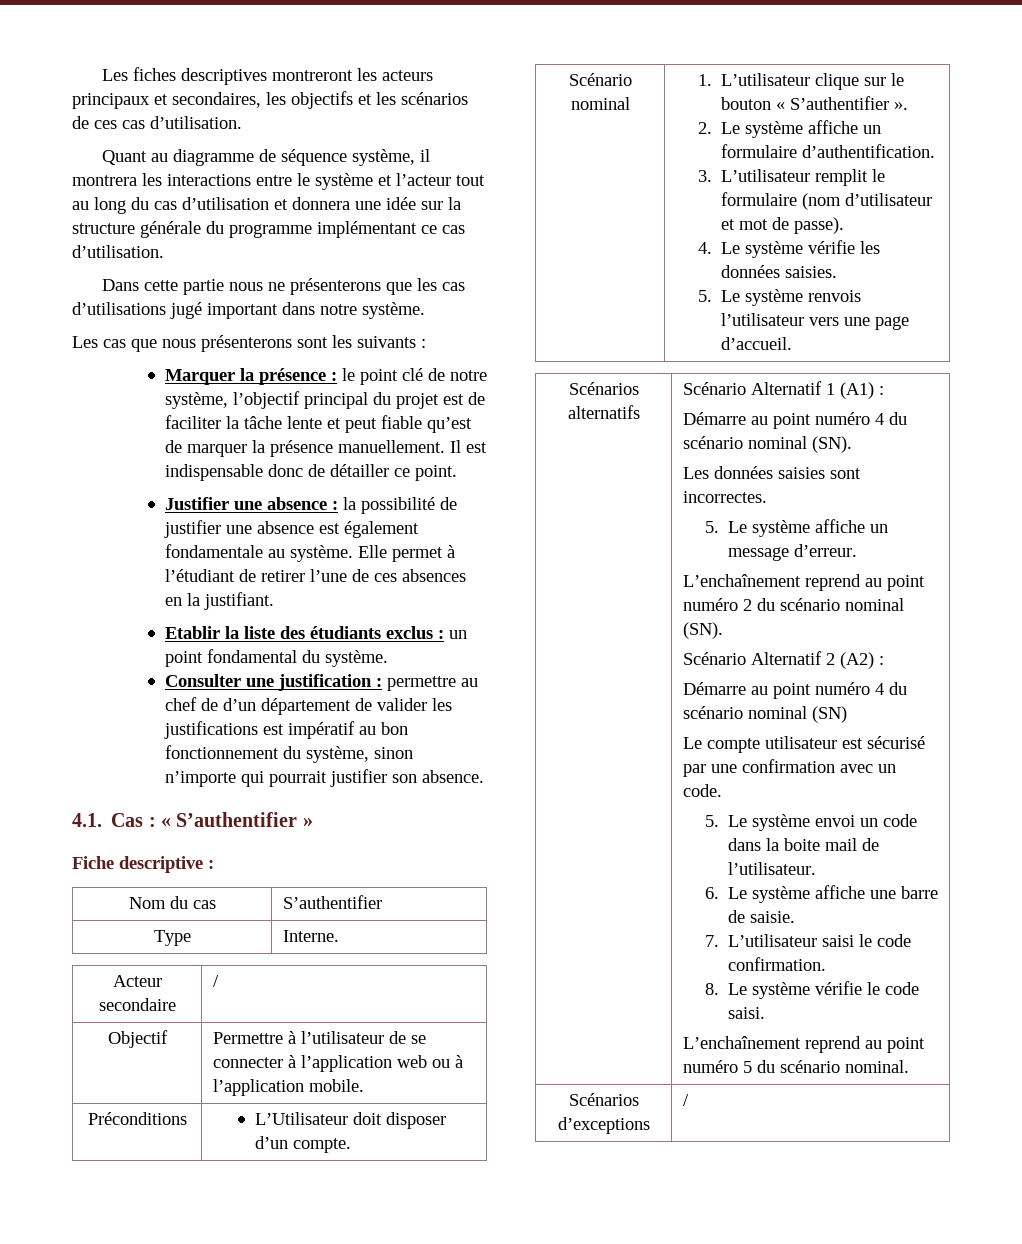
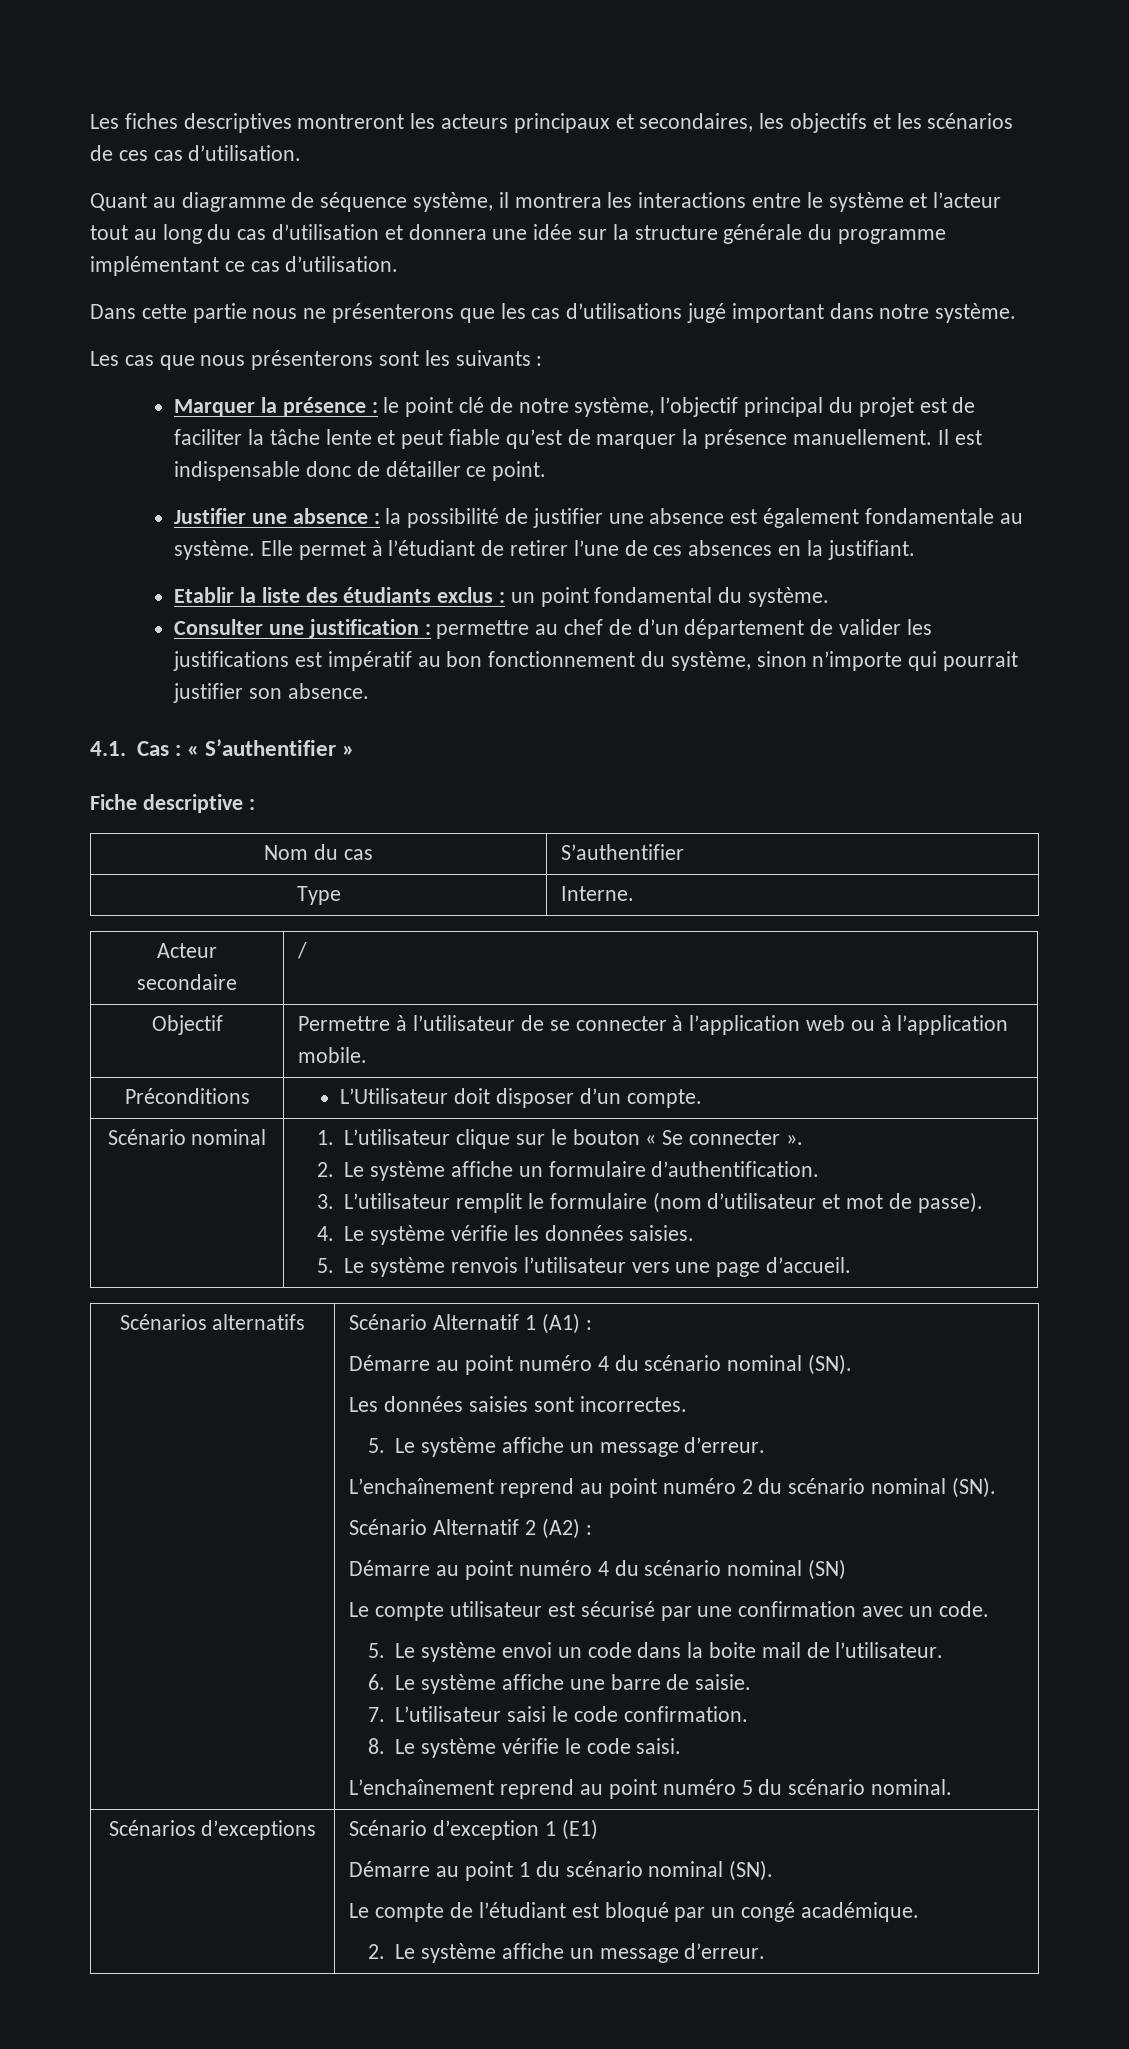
- 1. L’utilisateur clique sur le bouton « S’authentifier ».
+ 1. L’utilisateur clique sur le bouton « Se connecter ».
- Scénarios d’exceptions | /
+ Scénarios d’exceptions | Scénario d’exception 1 (E1)
+ Démarre au point 1 du scénario nominal (SN).
+ Le compte de l’étudiant est bloqué par un congé académique.
+ 2. Le système affiche un message d’erreur.

